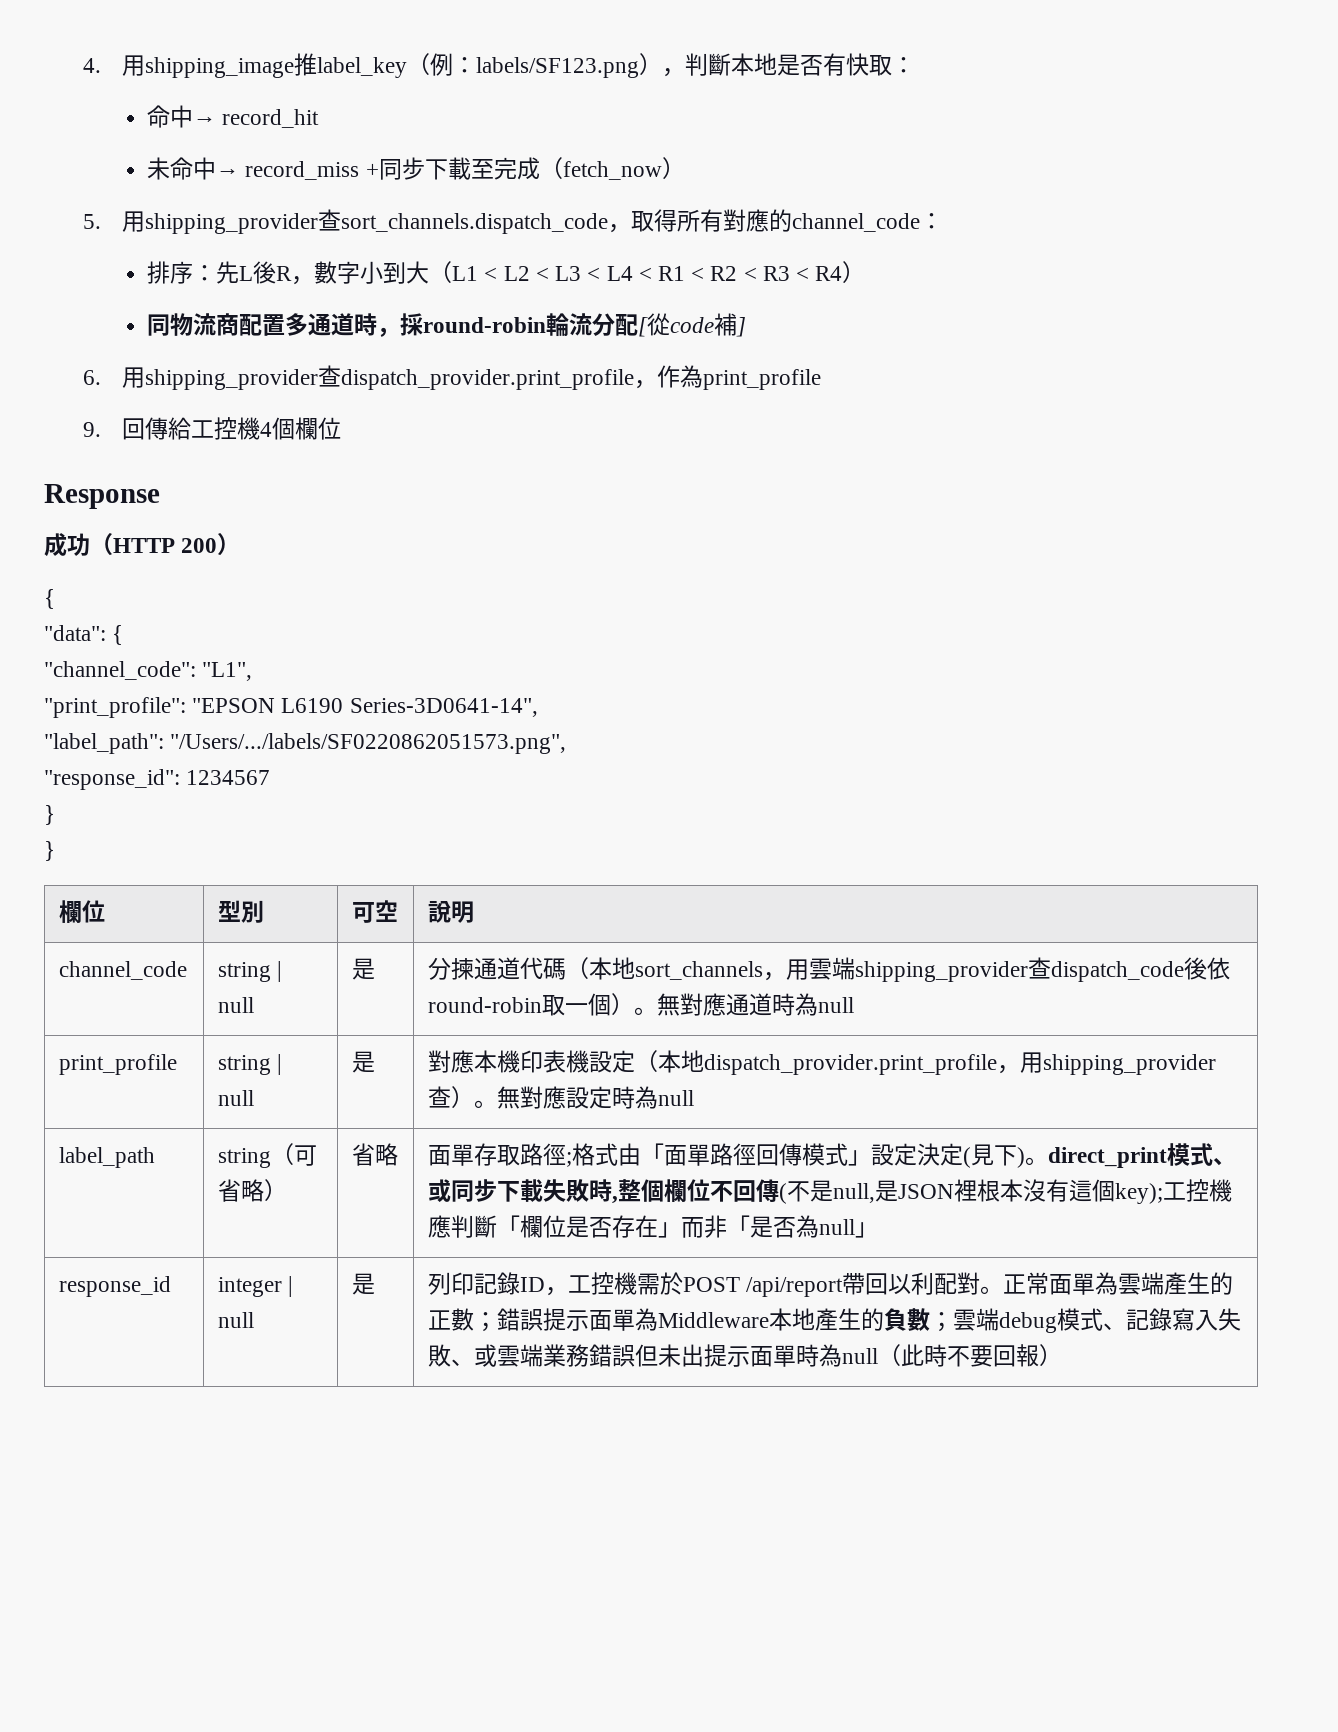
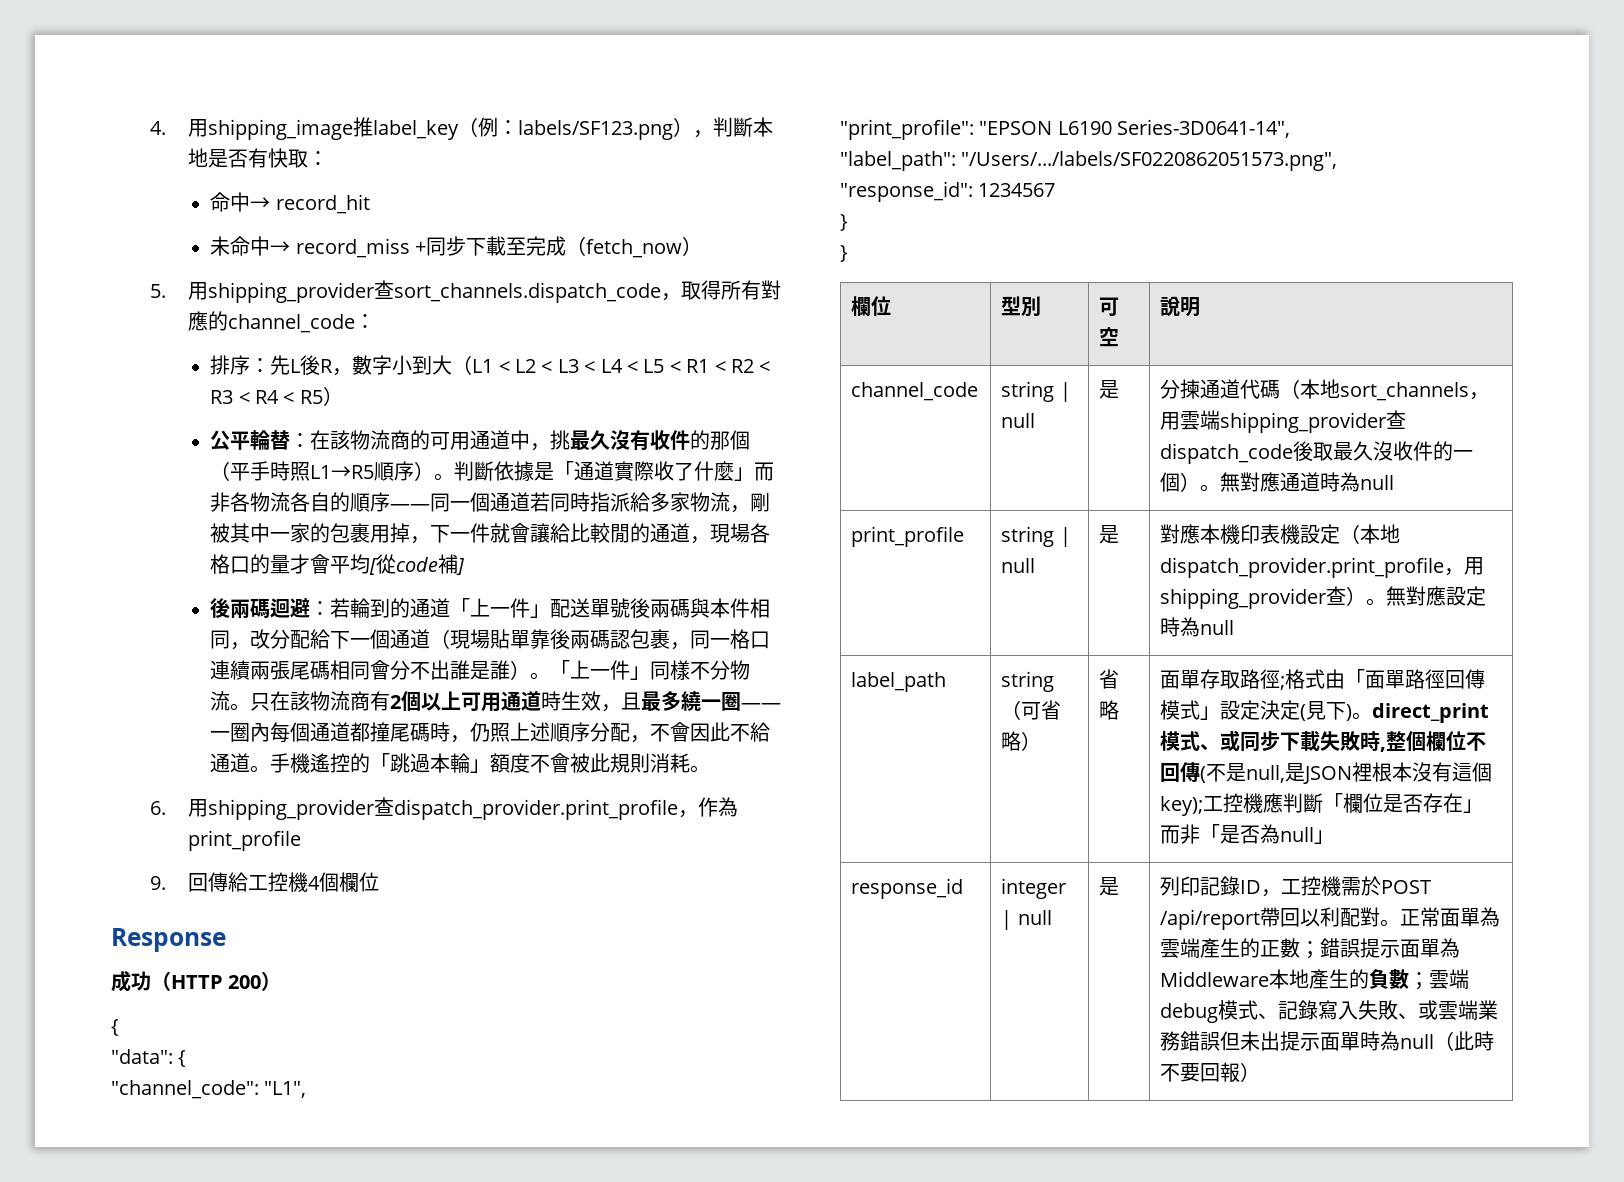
- 排序：先L後R，數字小到大（L1 < L2 < L3 < L4 < R1 < R2 < R3 < R4）
- 同物流商配置多通道時，採round-robin輪流分配[從code補]
+ 排序：先L後R，數字小到大（L1 < L2 < L3 < L4 < L5 < R1 < R2 < R3 < R4 < R5）
+ 公平輪替：在該物流商的可用通道中，挑最久沒有收件的那個（平手時照L1→R5順序）。判斷依據是「通道實際收了什麼」而非各物流各自的順序——同一個通道若同時指派給多家物流，剛被其中一家的包裹用掉，下一件就會讓給比較閒的通道，現場各格口的量才會平均[從code補]
+ 後兩碼迴避：若輪到的通道「上一件」配送單號後兩碼與本件相同，改分配給下一個通道（現場貼單靠後兩碼認包裹，同一格口連續兩張尾碼相同會分不出誰是誰）。「上一件」同樣不分物流。只在該物流商有2個以上可用通道時生效，且最多繞一圈——一圈內每個通道都撞尾碼時，仍照上述順序分配，不會因此不給通道。手機遙控的「跳過本輪」額度不會被此規則消耗。
- channel_code | string | null | 是 | 分揀通道代碼（本地sort_channels，用雲端shipping_provider查dispatch_code後依round-robin取一個）。無對應通道時為null
+ channel_code | string | null | 是 | 分揀通道代碼（本地sort_channels，用雲端shipping_provider查dispatch_code後取最久沒收件的一個）。無對應通道時為null

